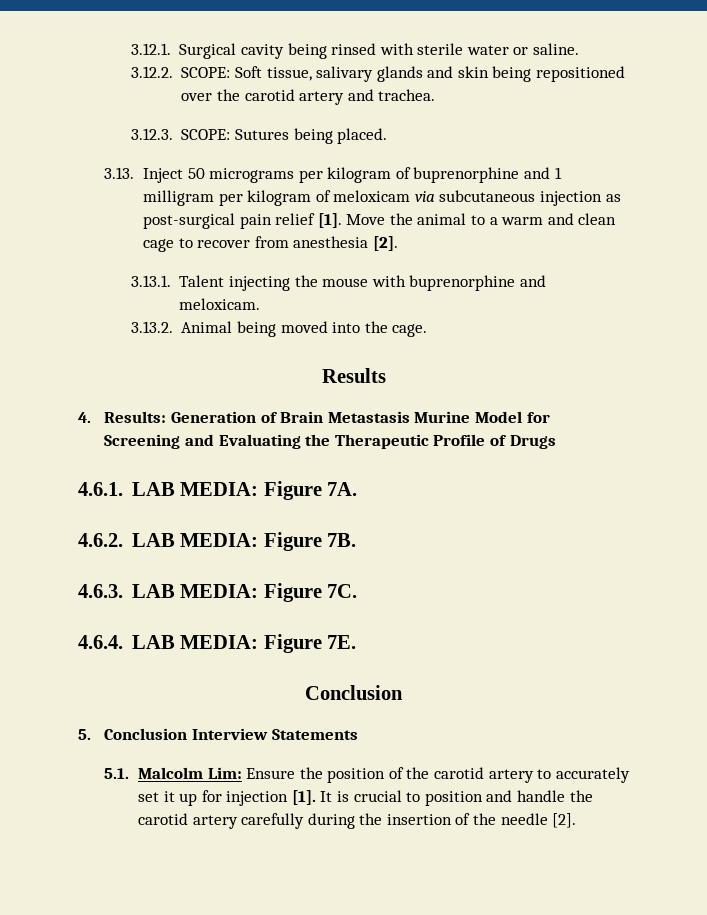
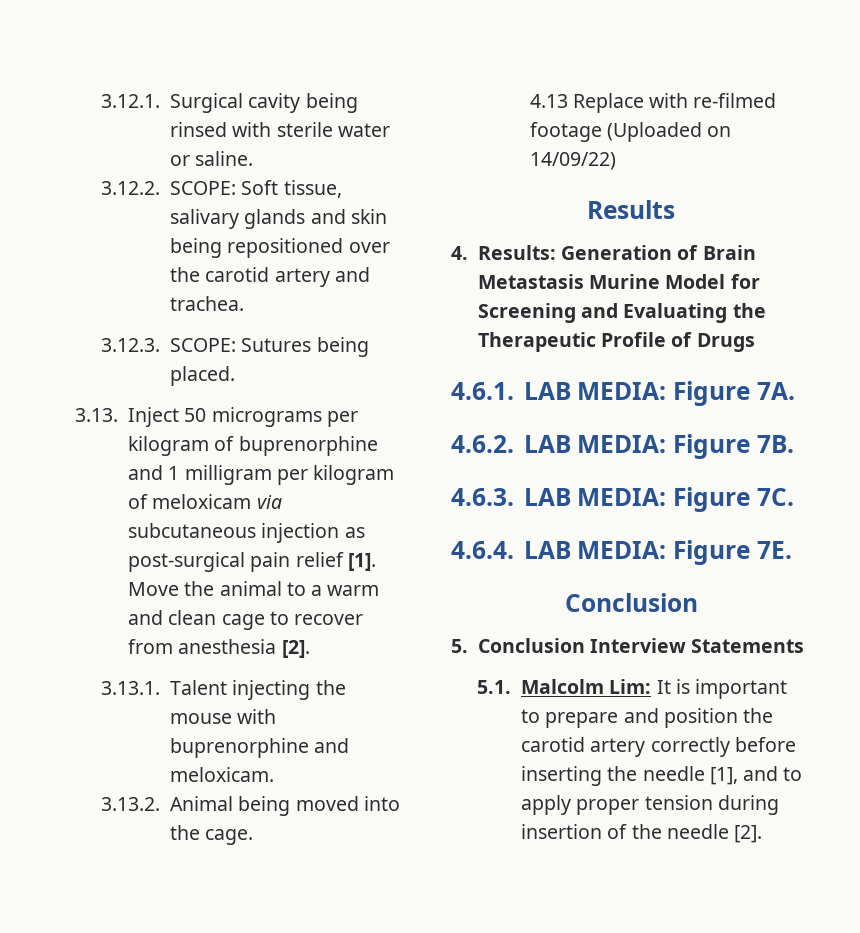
+ 4.13 Replace with re-filmed footage (Uploaded on 14/09/22)
- 5.1. Malcolm Lim: Ensure the position of the carotid artery to accurately set it up for injection [1]. It is crucial to position and handle the carotid artery carefully during the insertion of the needle [2].
+ 5.1. Malcolm Lim: It is important to prepare and position the carotid artery correctly before inserting the needle [1], and to apply proper tension during insertion of the needle [2].

